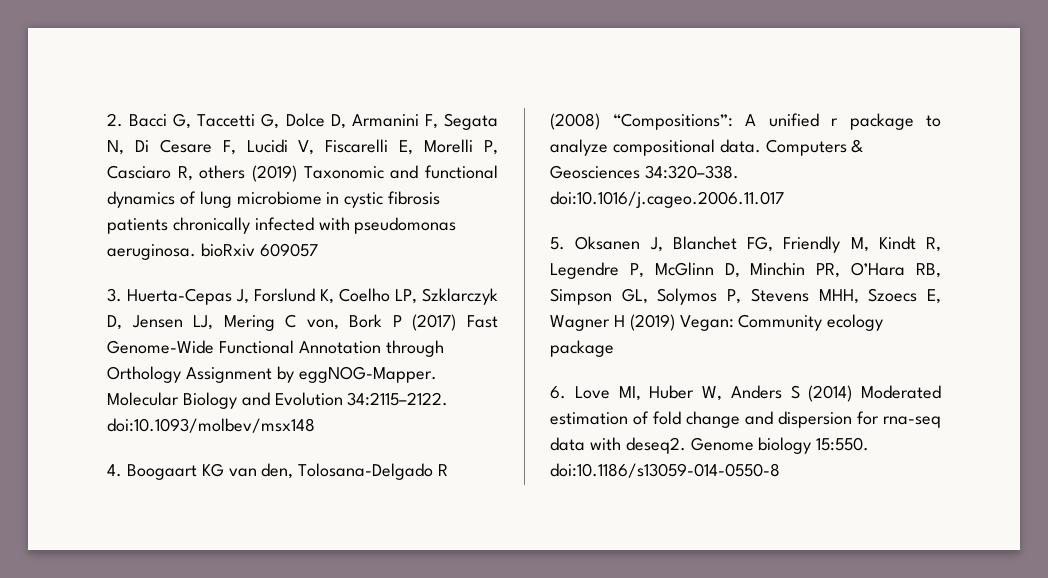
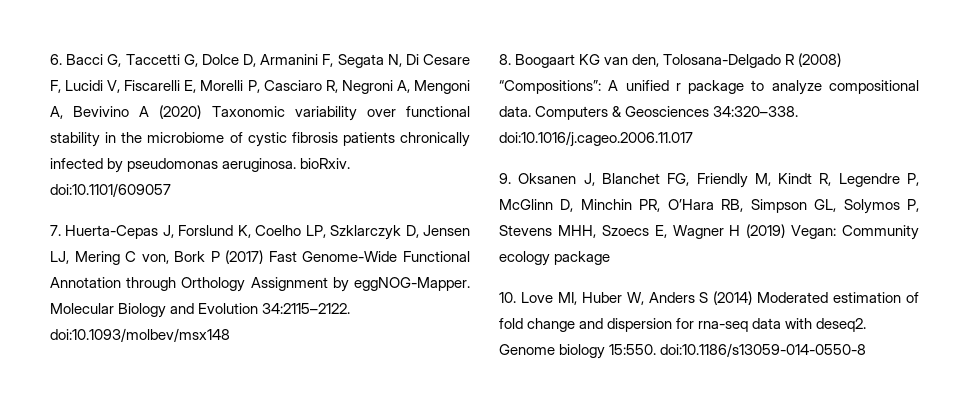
- 2. Bacci G, Taccetti G, Dolce D, Armanini F, Segata N, Di Cesare F, Lucidi V, Fiscarelli E, Morelli P, Casciaro R, others (2019) Taxonomic and functional dynamics of lung microbiome in cystic fibrosis patients chronically infected with pseudomonas aeruginosa. bioRxiv 609057
- 3. Huerta-Cepas J, Forslund K, Coelho LP, Szklarczyk D, Jensen LJ, Mering C von, Bork P (2017) Fast Genome-Wide Functional Annotation through Orthology Assignment by eggNOG-Mapper.
+ 6. Bacci G, Taccetti G, Dolce D, Armanini F, Segata N, Di Cesare F, Lucidi V, Fiscarelli E, Morelli P, Casciaro R, Negroni A, Mengoni A, Bevivino A (2020) Taxonomic variability over functional stability in the microbiome of cystic fibrosis patients chronically infected by pseudomonas aeruginosa. bioRxiv. doi:10.1101/609057
+ 7. Huerta-Cepas J, Forslund K, Coelho LP, Szklarczyk D, Jensen LJ, Mering C von, Bork P (2017) Fast Genome-Wide Functional Annotation through Orthology Assignment by eggNOG-Mapper.
- 4. Boogaart KG van den, Tolosana-Delgado R (2008) “Compositions”: A unified r package to analyze compositional data.
+ 8. Boogaart KG van den, Tolosana-Delgado R (2008) “Compositions”: A unified r package to analyze compositional data.
- 5. Oksanen J, Blanchet FG, Friendly M, Kindt R, Legendre P, McGlinn D, Minchin PR, O’Hara RB, Simpson GL, Solymos P, Stevens MHH, Szoecs E, Wagner H (2019) Vegan: Community ecology package
+ 9. Oksanen J, Blanchet FG, Friendly M, Kindt R, Legendre P, McGlinn D, Minchin PR, O’Hara RB, Simpson GL, Solymos P, Stevens MHH, Szoecs E, Wagner H (2019) Vegan: Community ecology package
- 6. Love MI, Huber W, Anders S (2014) Moderated estimation of fold change and dispersion for rna-seq data with deseq2.
+ 10. Love MI, Huber W, Anders S (2014) Moderated estimation of fold change and dispersion for rna-seq data with deseq2.

